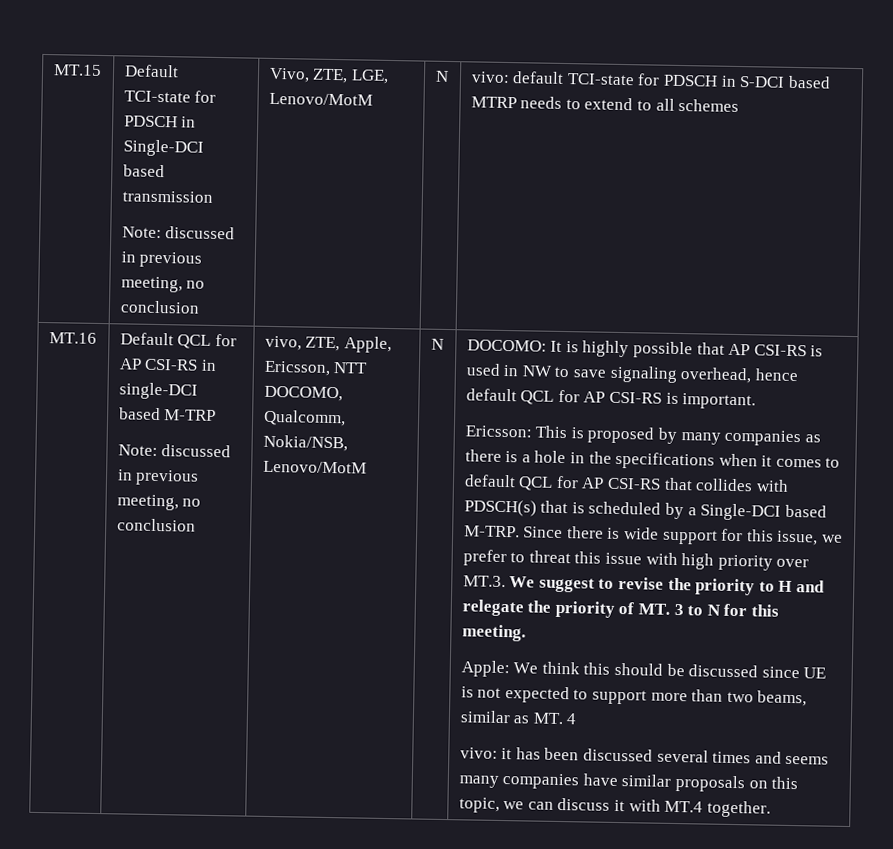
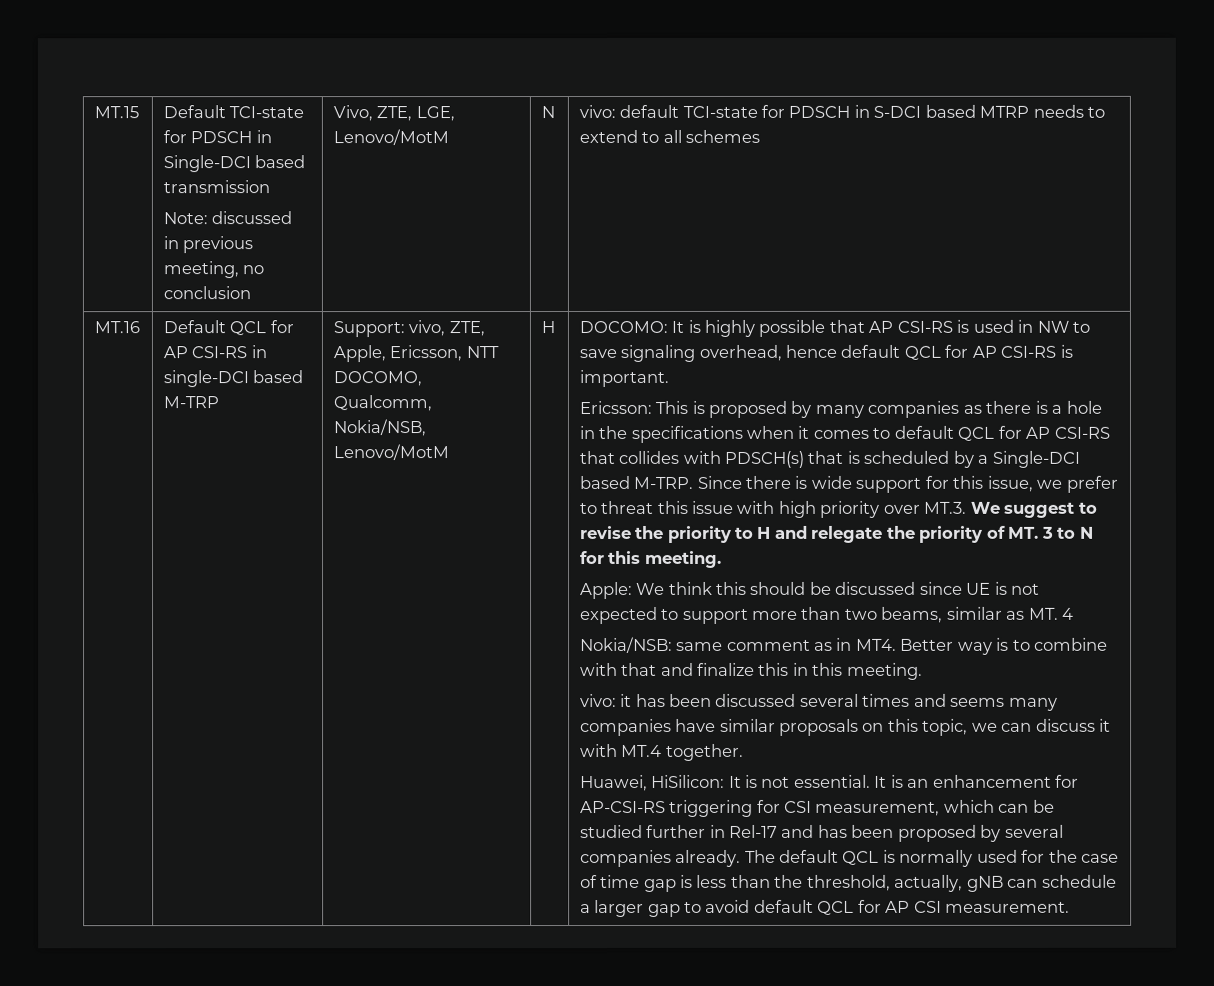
- Note: discussed in previous meeting, no conclusion | vivo, ZTE, Apple, Ericsson, NTT DOCOMO, Qualcomm, Nokia/NSB, Lenovo/MotM | N
+ Support: vivo, ZTE, Apple, Ericsson, NTT DOCOMO, Qualcomm, Nokia/NSB, Lenovo/MotM | H
+ Nokia/NSB: same comment as in MT4. Better way is to combine with that and finalize this in this meeting.
+ Huawei, HiSilicon: It is not essential. It is an enhancement for AP-CSI-RS triggering for CSI measurement, which can be studied further in Rel-17 and has been proposed by several companies already. The default QCL is normally used for the case of time gap is less than the threshold, actually, gNB can schedule a larger gap to avoid default QCL for AP CSI measurement.

